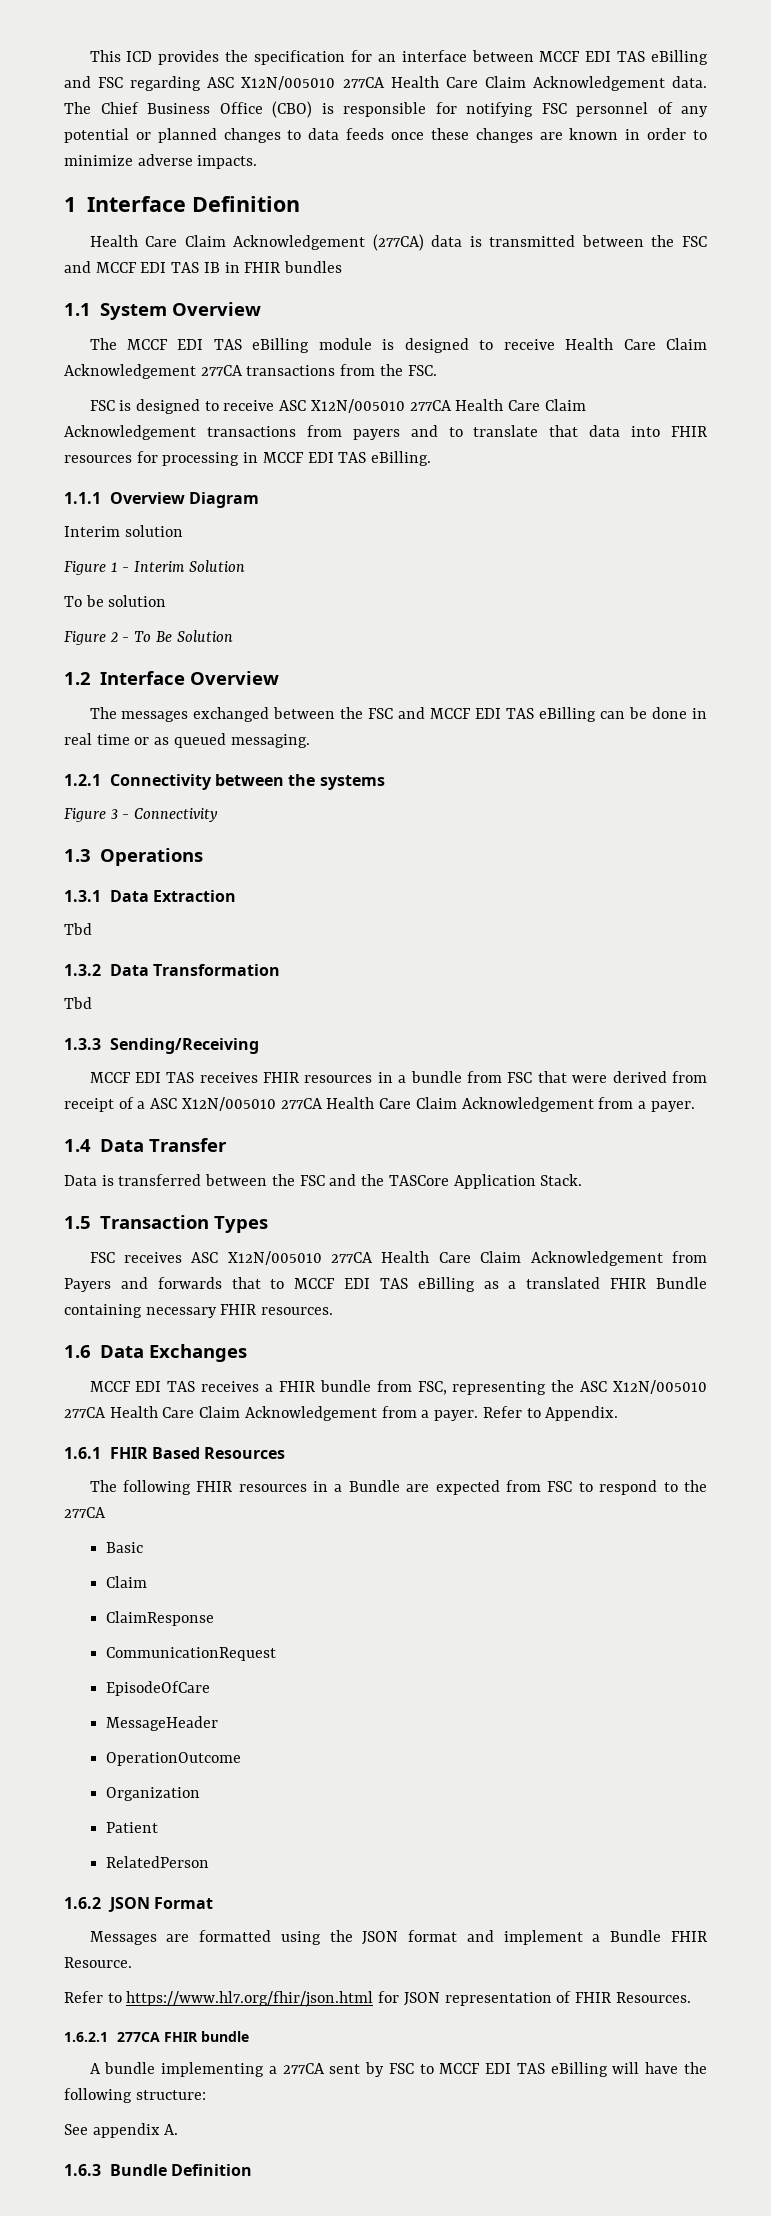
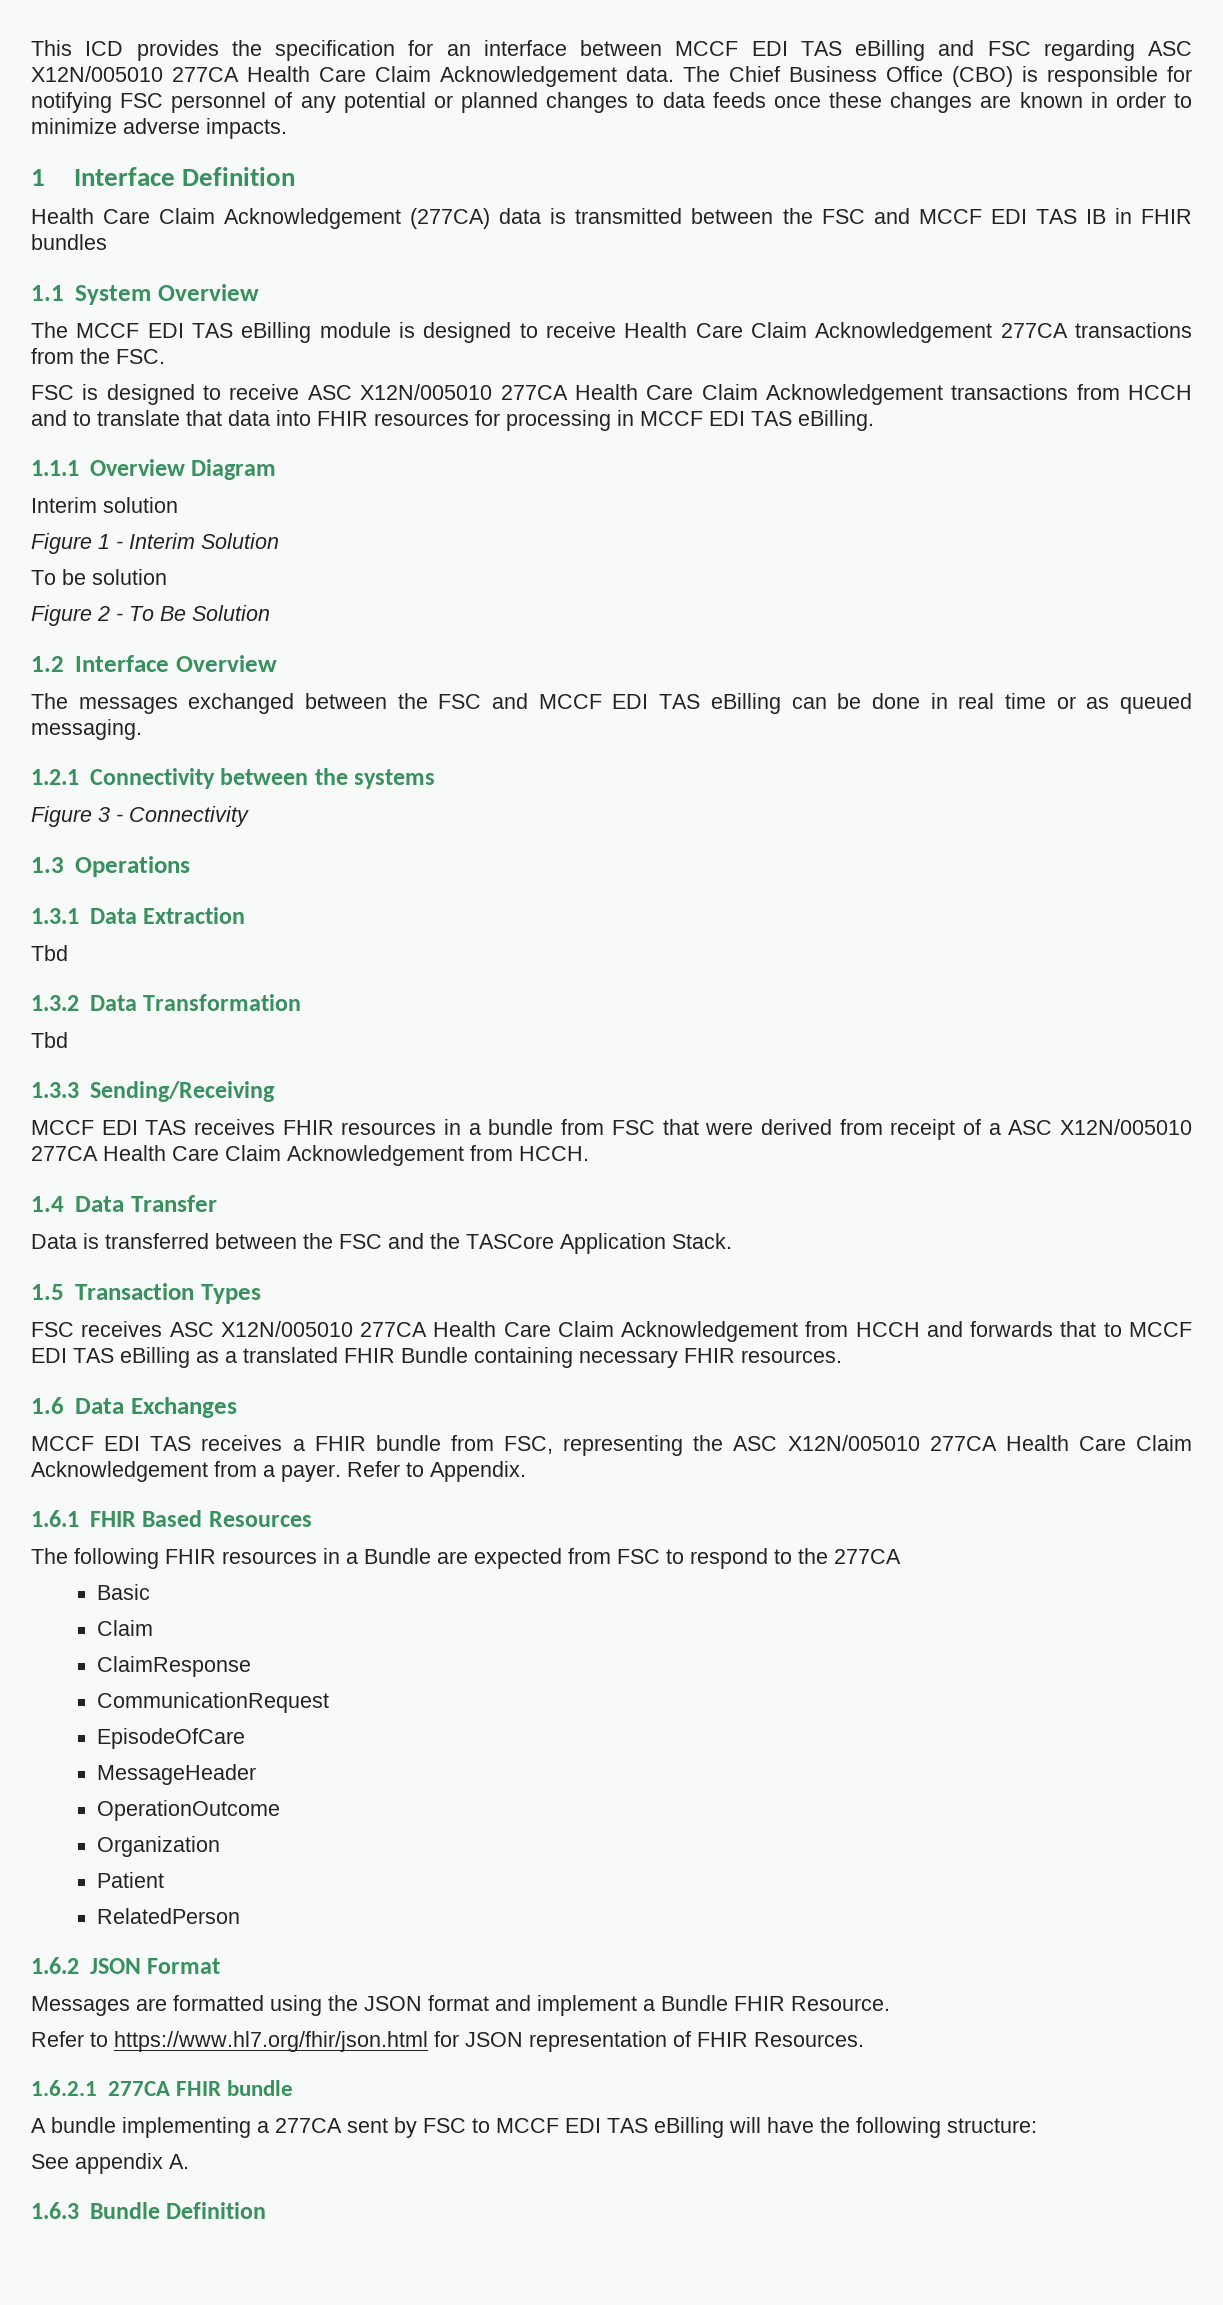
- FSC is designed to receive ASC X12N/005010 277CA Health Care Claim Acknowledgement transactions from payers and to translate that data into FHIR resources for processing in MCCF EDI TAS eBilling.
+ FSC is designed to receive ASC X12N/005010 277CA Health Care Claim Acknowledgement transactions from HCCH and to translate that data into FHIR resources for processing in MCCF EDI TAS eBilling.
- MCCF EDI TAS receives FHIR resources in a bundle from FSC that were derived from receipt of a ASC X12N/005010 277CA Health Care Claim Acknowledgement from a payer.
+ MCCF EDI TAS receives FHIR resources in a bundle from FSC that were derived from receipt of a ASC X12N/005010 277CA Health Care Claim Acknowledgement from HCCH.
- FSC receives ASC X12N/005010 277CA Health Care Claim Acknowledgement from Payers and forwards that to MCCF EDI TAS eBilling as a translated FHIR Bundle containing necessary FHIR resources.
+ FSC receives ASC X12N/005010 277CA Health Care Claim Acknowledgement from HCCH and forwards that to MCCF EDI TAS eBilling as a translated FHIR Bundle containing necessary FHIR resources.

